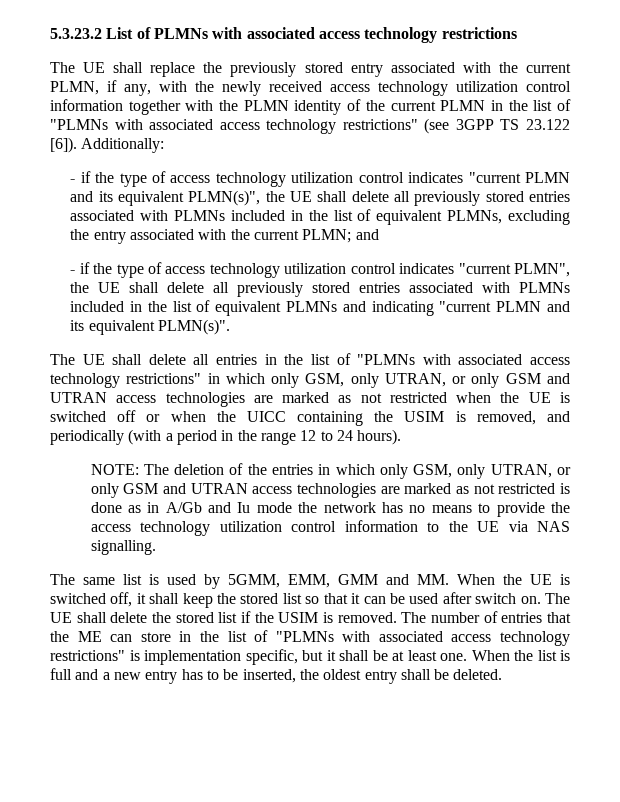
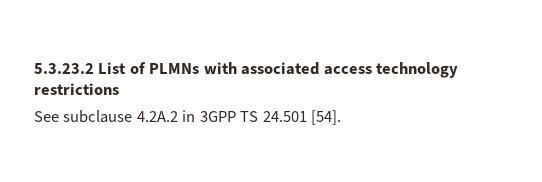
- The UE shall replace the previously stored entry associated with the current PLMN, if any, with the newly received access technology utilization control information together with the PLMN identity of the current PLMN in the list of "PLMNs with associated access technology restrictions" (see 3GPP TS 23.122 [6]). Additionally:
- - if the type of access technology utilization control indicates "current PLMN and its equivalent PLMN(s)", the UE shall delete all previously stored entries associated with PLMNs included in the list of equivalent PLMNs, excluding the entry associated with the current PLMN; and
- - if the type of access technology utilization control indicates "current PLMN", the UE shall delete all previously stored entries associated with PLMNs included in the list of equivalent PLMNs and indicating "current PLMN and its equivalent PLMN(s)".
- The UE shall delete all entries in the list of "PLMNs with associated access technology restrictions" in which only GSM, only UTRAN, or only GSM and UTRAN access technologies are marked as not restricted when the UE is switched off or when the UICC containing the USIM is removed, and periodically (with a period in the range 12 to 24 hours).
- NOTE: The deletion of the entries in which only GSM, only UTRAN, or only GSM and UTRAN access technologies are marked as not restricted is done as in A/Gb and Iu mode the network has no means to provide the access technology utilization control information to the UE via NAS signalling.
- The same list is used by 5GMM, EMM, GMM and MM. When the UE is switched off, it shall keep the stored list so that it can be used after switch on. The UE shall delete the stored list if the USIM is removed. The number of entries that the ME can store in the list of "PLMNs with associated access technology restrictions" is implementation specific, but it shall be at least one. When the list is full and a new entry has to be inserted, the oldest entry shall be deleted.
+ See subclause 4.2A.2 in 3GPP TS 24.501 [54].

